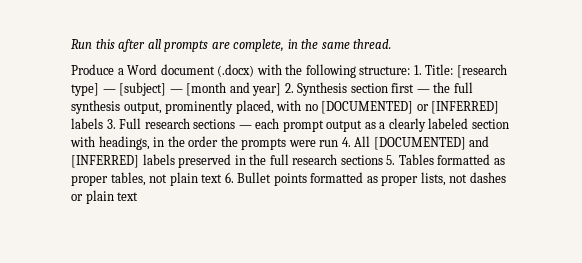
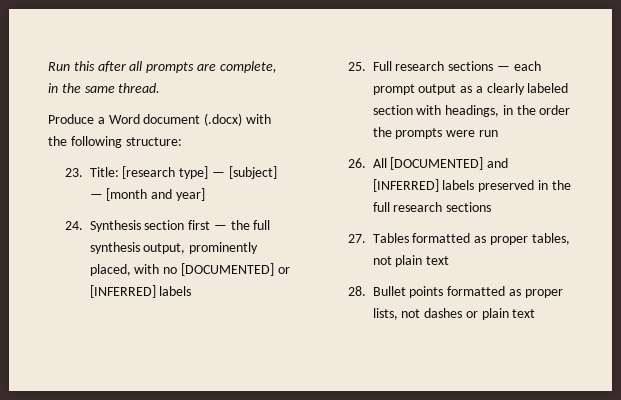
- Produce a Word document (.docx) with the following structure: 1. Title:
+ Produce a Word document (.docx) with the following structure:
+ 23. Title:
- [research type] — [subject] — [month and year] 2. Synthesis section first — the full synthesis output, prominently placed, with no [DOCUMENTED] or [INFERRED] labels 3. Full research sections — each prompt output as a clearly labeled section with headings, in the order the prompts were run 4. All [DOCUMENTED] and [INFERRED] labels preserved in the full research sections 5. Tables formatted as proper tables, not plain text 6. Bullet points formatted as proper lists, not dashes or plain text
+ [research type] — [subject] — [month and year]
+ 24. Synthesis section first — the full synthesis output, prominently placed, with no [DOCUMENTED] or [INFERRED] labels
+ 25. Full research sections — each prompt output as a clearly labeled section with headings, in the order the prompts were run
+ 26. All [DOCUMENTED] and [INFERRED] labels preserved in the full research sections
+ 27. Tables formatted as proper tables, not plain text
+ 28. Bullet points formatted as proper lists, not dashes or plain text

